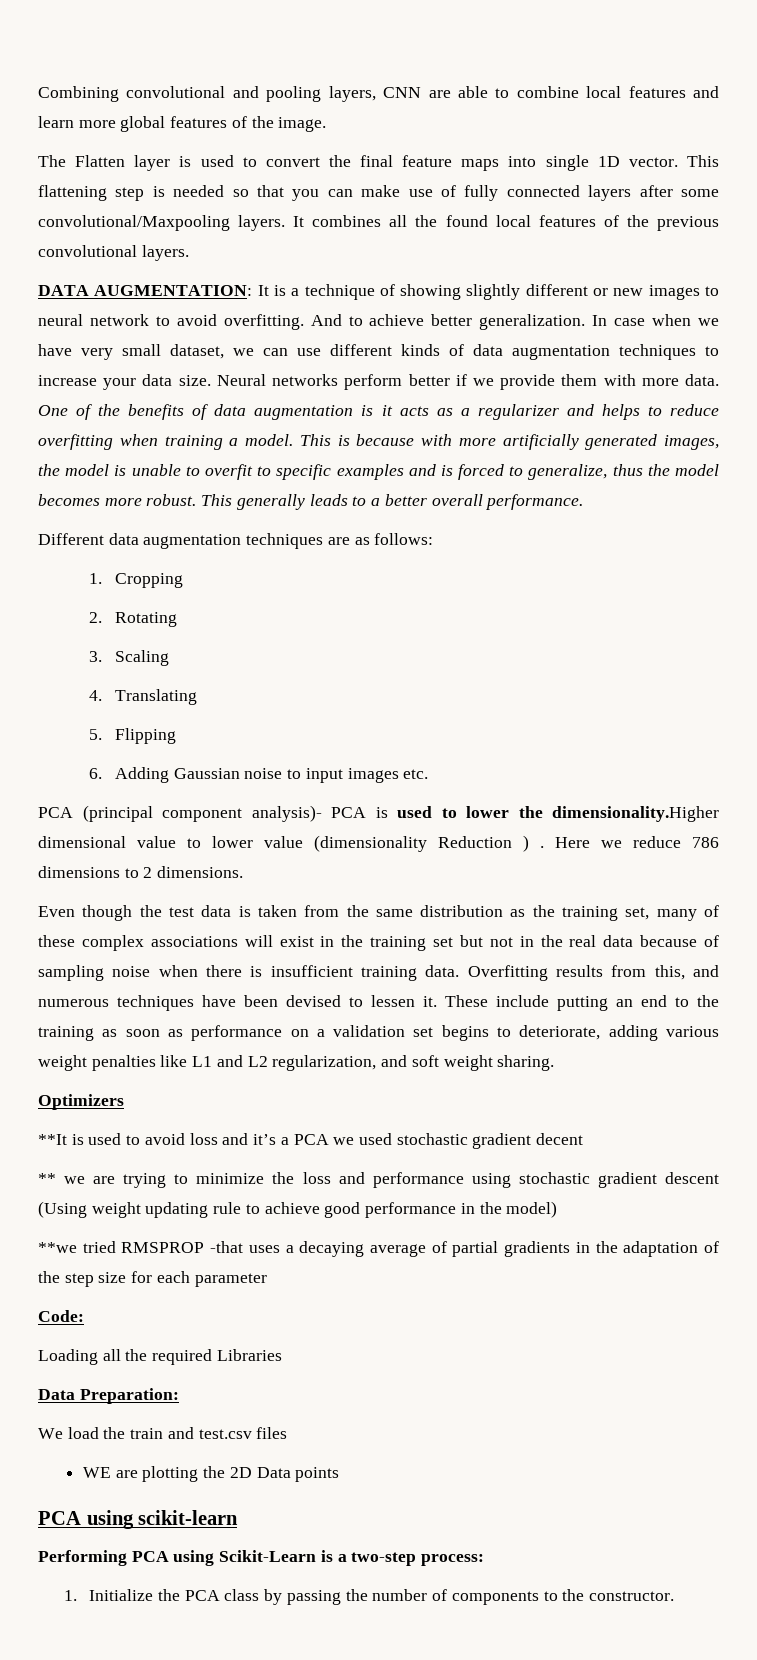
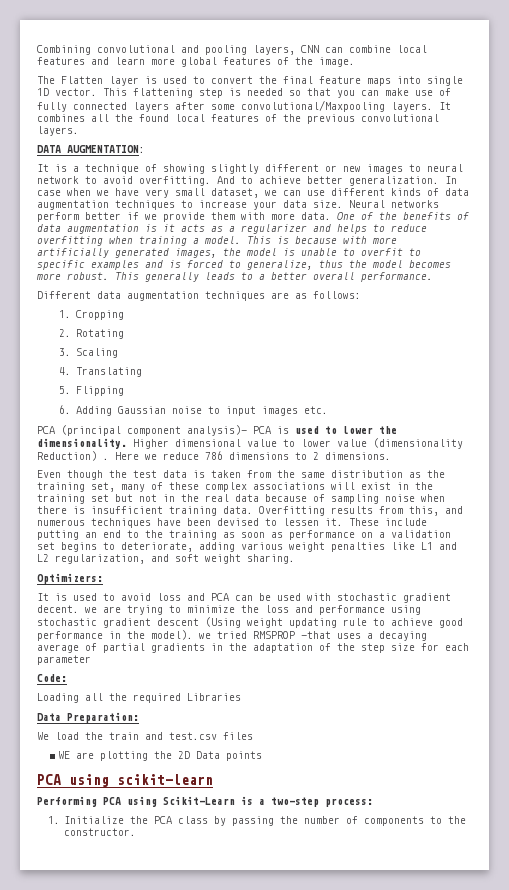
- Combining convolutional and pooling layers, CNN are able to combine local features and learn more global features of the image.
+ Combining convolutional and pooling layers, CNN can combine local features and learn more global features of the image.
- DATA AUGMENTATION: It is a technique of showing slightly different or new images to neural network to avoid overfitting.
+ DATA AUGMENTATION:
+ It is a technique of showing slightly different or new images to neural network to avoid overfitting.
- PCA (principal component analysis)- PCA is used to lower the dimensionality.Higher dimensional value to lower value (dimensionality Reduction ) .
+ PCA (principal component analysis)- PCA is used to lower the dimensionality. Higher dimensional value to lower value (dimensionality Reduction) .
- Optimizers
- **It is used to avoid loss and it’s a PCA we used stochastic gradient decent
- ** we are trying to minimize the loss and performance using stochastic gradient descent (Using weight updating rule to achieve good performance in the model)
- **we tried RMSPROP -that uses a decaying average of partial gradients in the adaptation of the step size for each parameter
+ Optimizers:
+ It is used to avoid loss and PCA can be used with stochastic gradient decent. we are trying to minimize the loss and performance using stochastic gradient descent (Using weight updating rule to achieve good performance in the model). we tried RMSPROP -that uses a decaying average of partial gradients in the adaptation of the step size for each parameter

